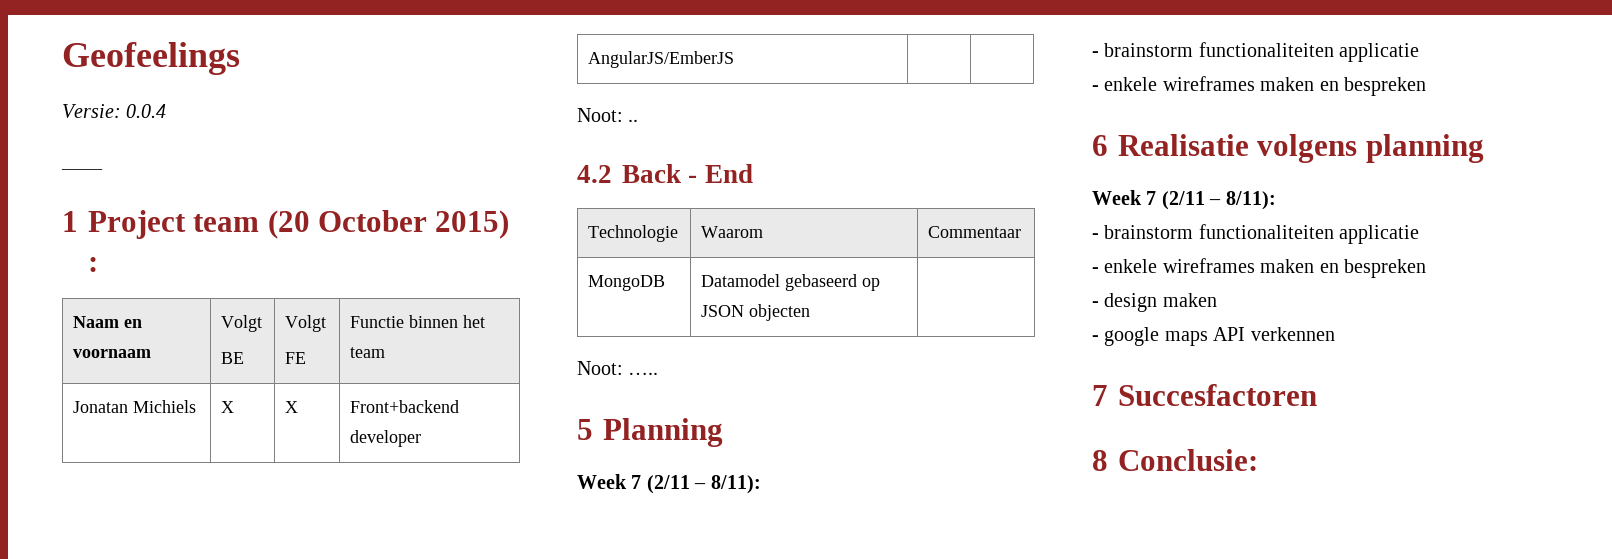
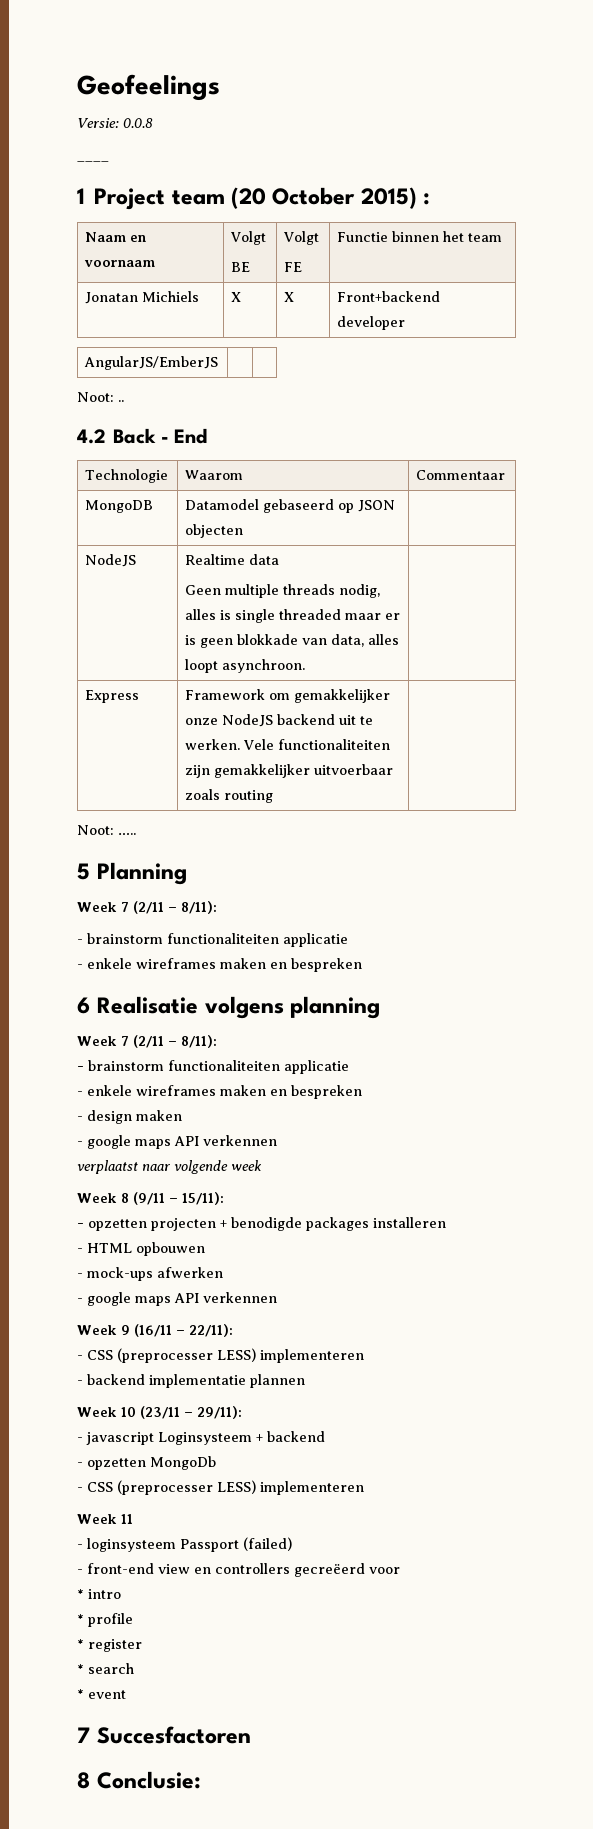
- Versie: 0.0.4
+ Versie: 0.0.8
+ NodeJS | Realtime data
+ Geen multiple threads nodig, alles is single threaded maar er is geen blokkade van data, alles loopt asynchroon. |
+ Express | Framework om gemakkelijker onze NodeJS backend uit te werken. Vele functionaliteiten zijn gemakkelijker uitvoerbaar zoals routing |
+ verplaatst naar volgende week
+ Week 8 (9/11 – 15/11):
+ - opzetten projecten + benodigde packages installeren
+ - HTML opbouwen
+ - mock-ups afwerken
+ - google maps API verkennen
+ Week 9 (16/11 – 22/11):
+ - CSS (preprocesser LESS) implementeren
+ - backend implementatie plannen
+ Week 10 (23/11 – 29/11):
+ - javascript Loginsysteem + backend
+ - opzetten MongoDb
+ - CSS (preprocesser LESS) implementeren
+ Week 11
+ - loginsysteem Passport (failed)
+ - front-end view en controllers gecreëerd voor
+ * intro
+ * profile
+ * register
+ * search
+ * event

